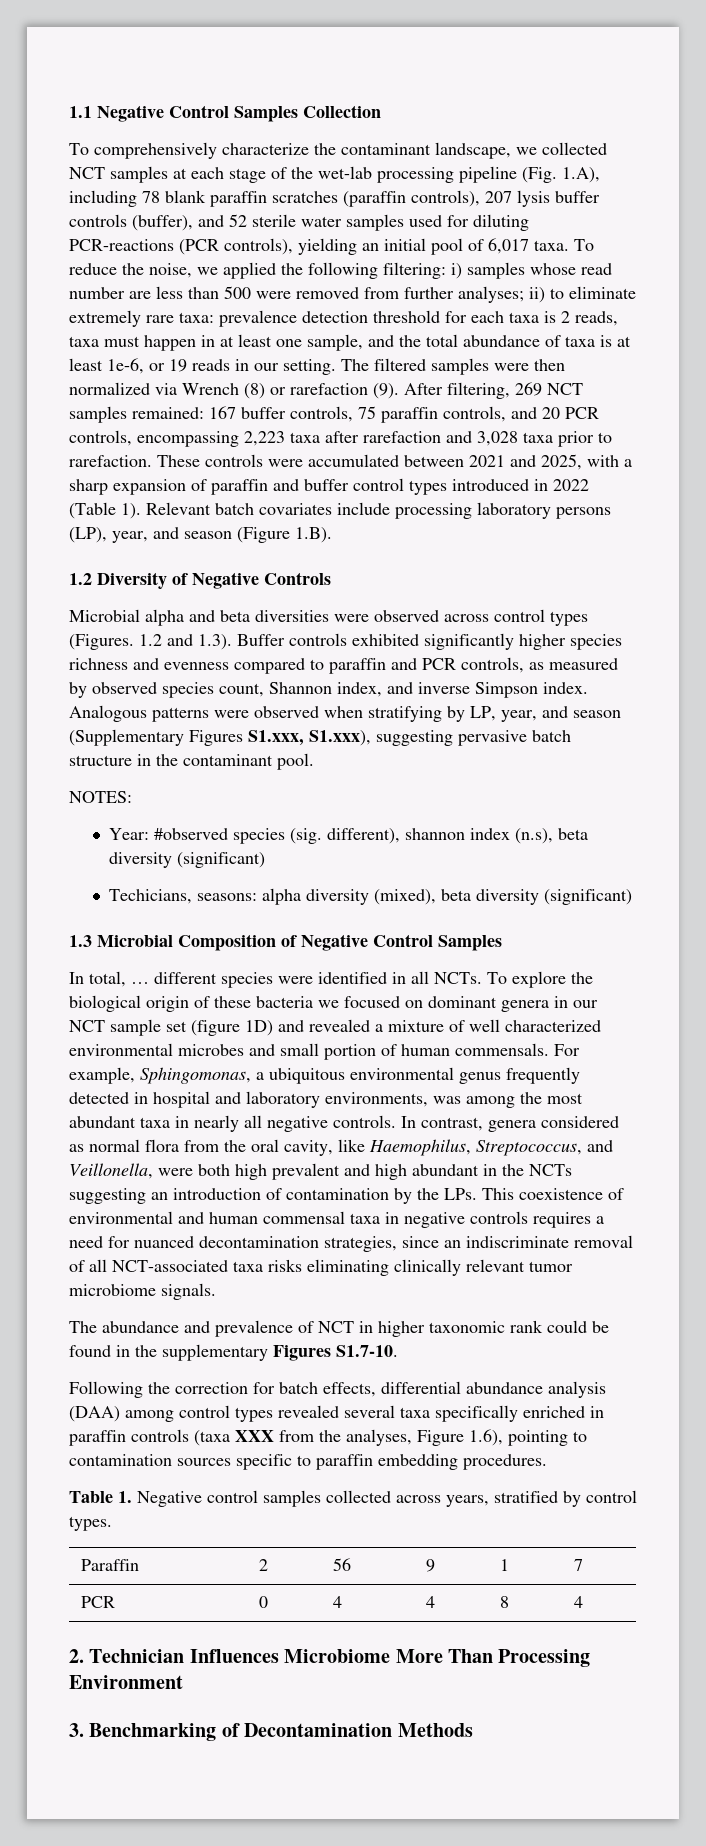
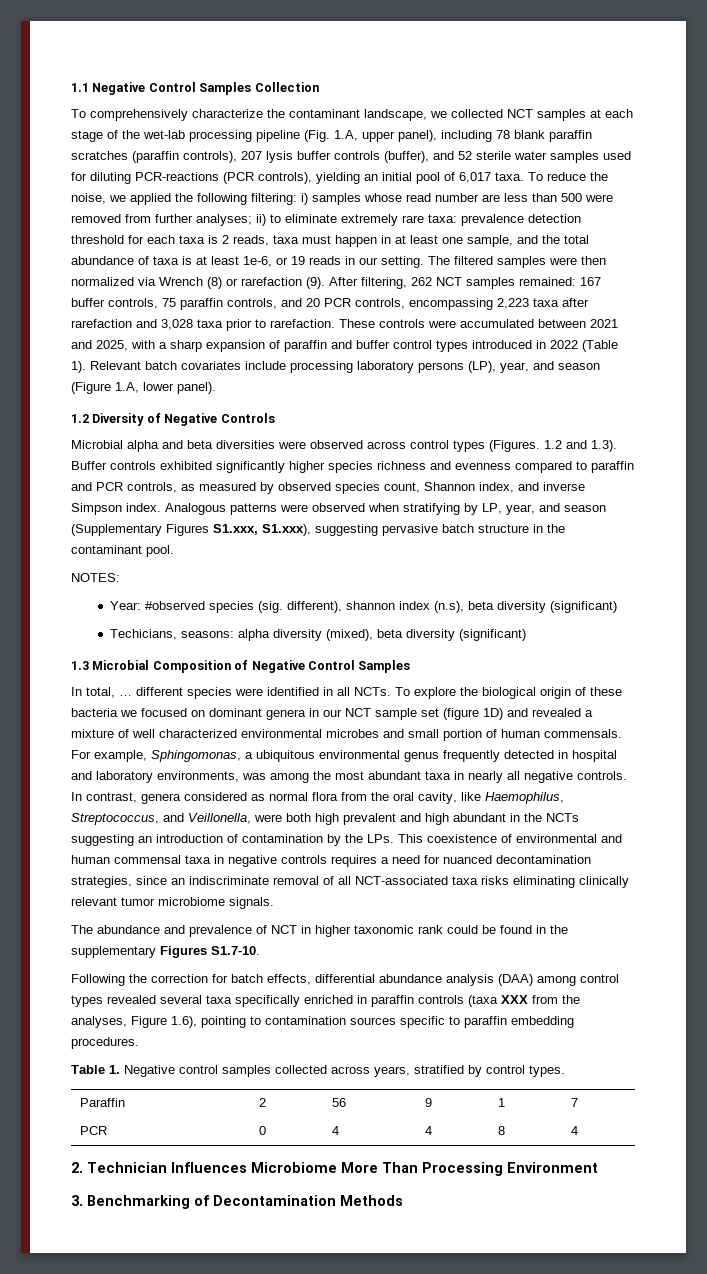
- To comprehensively characterize the contaminant landscape, we collected NCT samples at each stage of the wet-lab processing pipeline (Fig. 1.A), including 78 blank paraffin scratches (paraffin controls), 207 lysis buffer controls (buffer), and 52 sterile water samples used for diluting PCR-reactions (PCR controls), yielding an initial pool of 6,017 taxa.
+ To comprehensively characterize the contaminant landscape, we collected NCT samples at each stage of the wet-lab processing pipeline (Fig. 1.A, upper panel), including 78 blank paraffin scratches (paraffin controls), 207 lysis buffer controls (buffer), and 52 sterile water samples used for diluting PCR-reactions (PCR controls), yielding an initial pool of 6,017 taxa.
- After filtering, 269 NCT samples remained: 167 buffer controls, 75 paraffin controls, and 20 PCR controls, encompassing 2,223 taxa after rarefaction and 3,028 taxa prior to rarefaction.
+ After filtering, 262 NCT samples remained: 167 buffer controls, 75 paraffin controls, and 20 PCR controls, encompassing 2,223 taxa after rarefaction and 3,028 taxa prior to rarefaction.
- Relevant batch covariates include processing laboratory persons (LP), year, and season (Figure 1.B).
+ Relevant batch covariates include processing laboratory persons (LP), year, and season (Figure 1.A, lower panel).

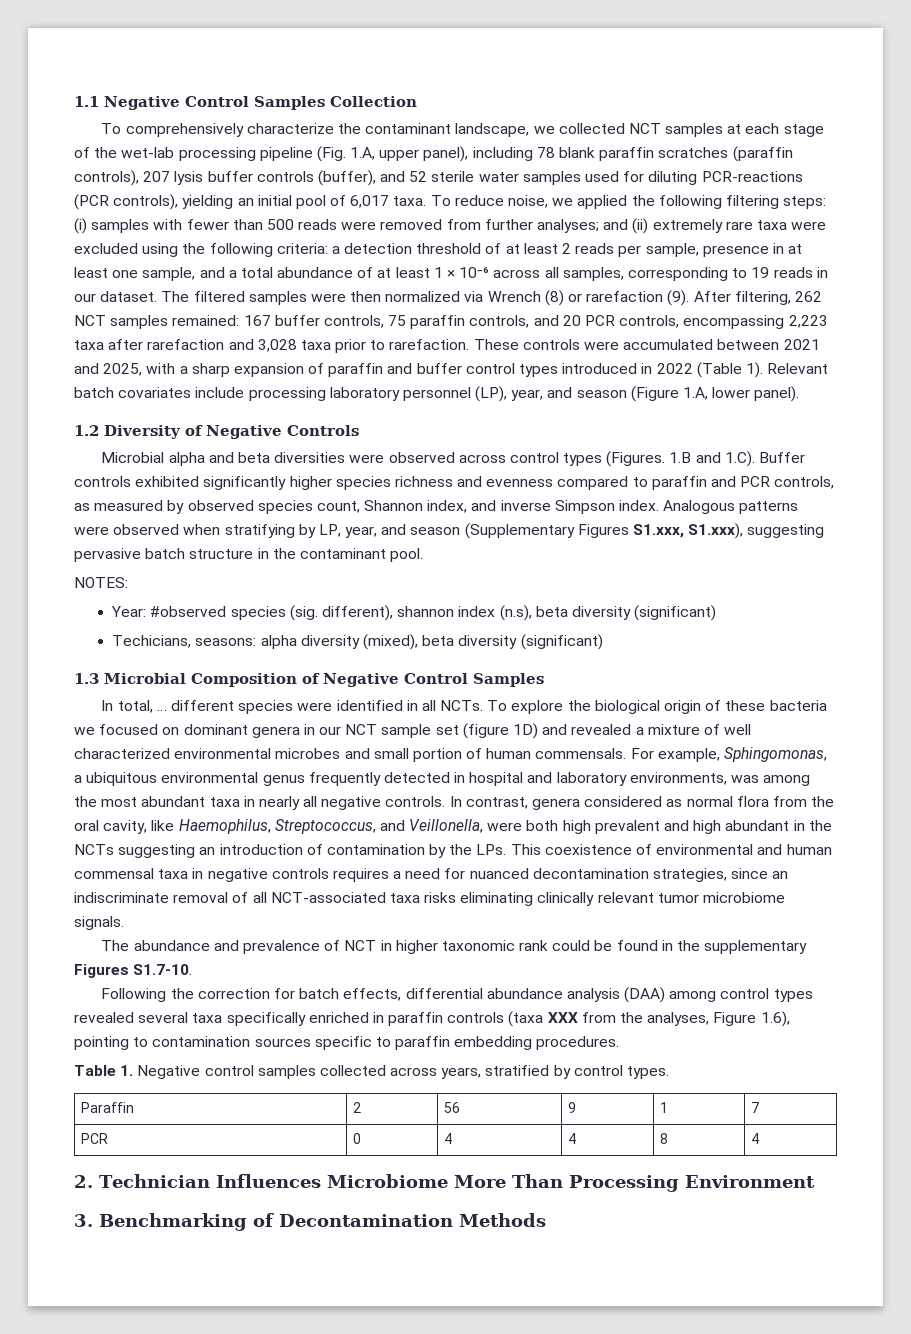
- To reduce the noise, we applied the following filtering: i) samples whose read number are less than 500 were removed from further analyses; ii) to eliminate extremely rare taxa: prevalence detection threshold for each taxa is 2 reads, taxa must happen in at least one sample, and the total abundance of taxa is at least 1e-6, or 19 reads in our setting.
+ To reduce noise, we applied the following filtering steps: (i) samples with fewer than 500 reads were removed from further analyses; and (ii) extremely rare taxa were excluded using the following criteria: a detection threshold of at least 2 reads per sample, presence in at least one sample, and a total abundance of at least 1 × 10⁻⁶ across all samples, corresponding to 19 reads in our dataset.
- Relevant batch covariates include processing laboratory persons (LP), year, and season (Figure 1.A, lower panel).
+ Relevant batch covariates include processing laboratory personnel (LP), year, and season (Figure 1.A, lower panel).
- 1.2 and 1.3). Buffer controls exhibited significantly higher species richness and evenness compared to paraffin and PCR controls, as measured by observed species count, Shannon index, and inverse Simpson index.
+ 1.B and 1.C). Buffer controls exhibited significantly higher species richness and evenness compared to paraffin and PCR controls, as measured by observed species count, Shannon index, and inverse Simpson index.

